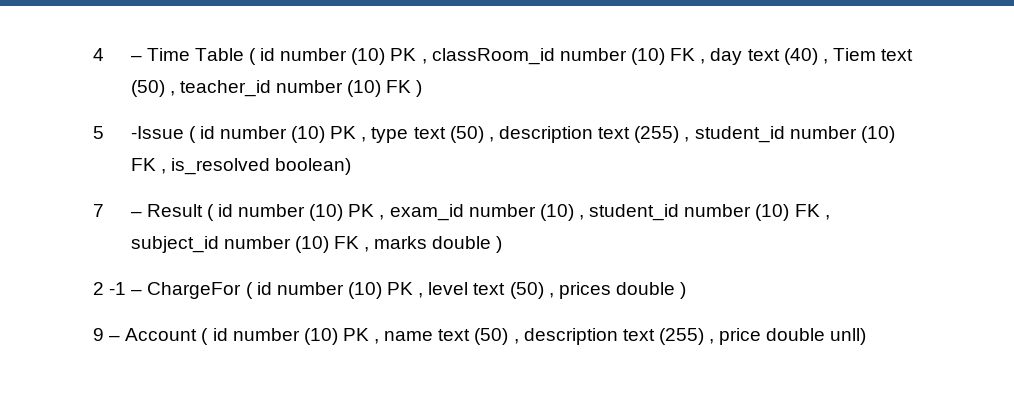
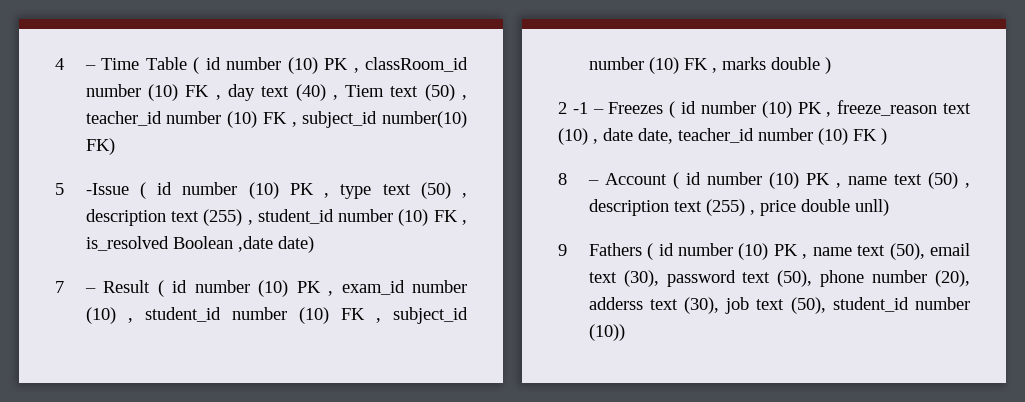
- 4 – Time Table ( id number (10) PK , classRoom_id number (10) FK , day text (40) , Tiem text (50) , teacher_id number (10) FK )
+ 4 – Time Table ( id number (10) PK , classRoom_id number (10) FK , day text (40) , Tiem text (50) , teacher_id number (10) FK , subject_id number(10) FK)
- 5 -Issue ( id number (10) PK , type text (50) , description text (255) , student_id number (10) FK , is_resolved boolean)
+ 5 -Issue ( id number (10) PK , type text (50) , description text (255) , student_id number (10) FK , is_resolved Boolean ,date date)
- 2 -1 – ChargeFor ( id number (10) PK , level text (50) , prices double )
- 9 – Account ( id number (10) PK , name text (50) , description text (255) , price double unll)
+ 2 -1 – Freezes ( id number (10) PK , freeze_reason text (10) , date date, teacher_id number (10) FK )
+ 8 – Account ( id number (10) PK , name text (50) , description text (255) , price double unll)
+ 9 Fathers ( id number (10) PK , name text (50), email text (30), password text (50), phone number (20), adderss text (30), job text (50), student_id number (10))

